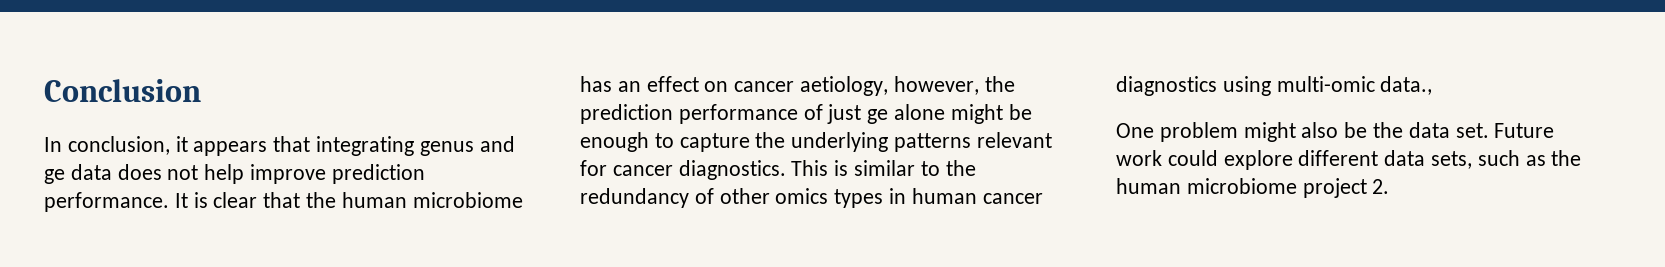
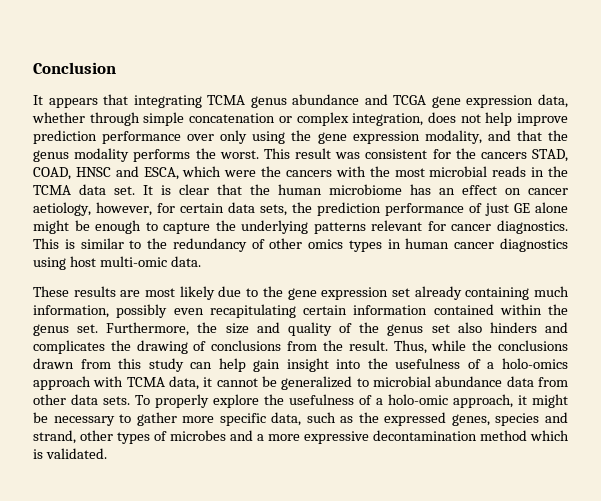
- In conclusion, it appears that integrating genus and ge data does not help improve prediction performance.
+ It appears that integrating TCMA genus abundance and TCGA gene expression data, whether through simple concatenation or complex integration, does not help improve prediction performance over only using the gene expression modality, and that the genus modality performs the worst. This result was consistent for the cancers STAD, COAD, HNSC and ESCA, which were the cancers with the most microbial reads in the TCMA data set.
- It is clear that the human microbiome has an effect on cancer aetiology, however, the prediction performance of just ge alone might be enough to capture the underlying patterns relevant for cancer diagnostics.
+ It is clear that the human microbiome has an effect on cancer aetiology, however, for certain data sets, the prediction performance of just GE alone might be enough to capture the underlying patterns relevant for cancer diagnostics.
- This is similar to the redundancy of other omics types in human cancer diagnostics using multi-omic data.,
- One problem might also be the data set. Future work could explore different data sets, such as the human microbiome project 2.
+ This is similar to the redundancy of other omics types in human cancer diagnostics using host multi-omic data.
+ These results are most likely due to the gene expression set already containing much information, possibly even recapitulating certain information contained within the genus set. Furthermore, the size and quality of the genus set also hinders and complicates the drawing of conclusions from the result. Thus, while the conclusions drawn from this study can help gain insight into the usefulness of a holo-omics approach with TCMA data, it cannot be generalized to microbial abundance data from other data sets. To properly explore the usefulness of a holo-omic approach, it might be necessary to gather more specific data, such as the expressed genes, species and strand, other types of microbes and a more expressive decontamination method which is validated.

